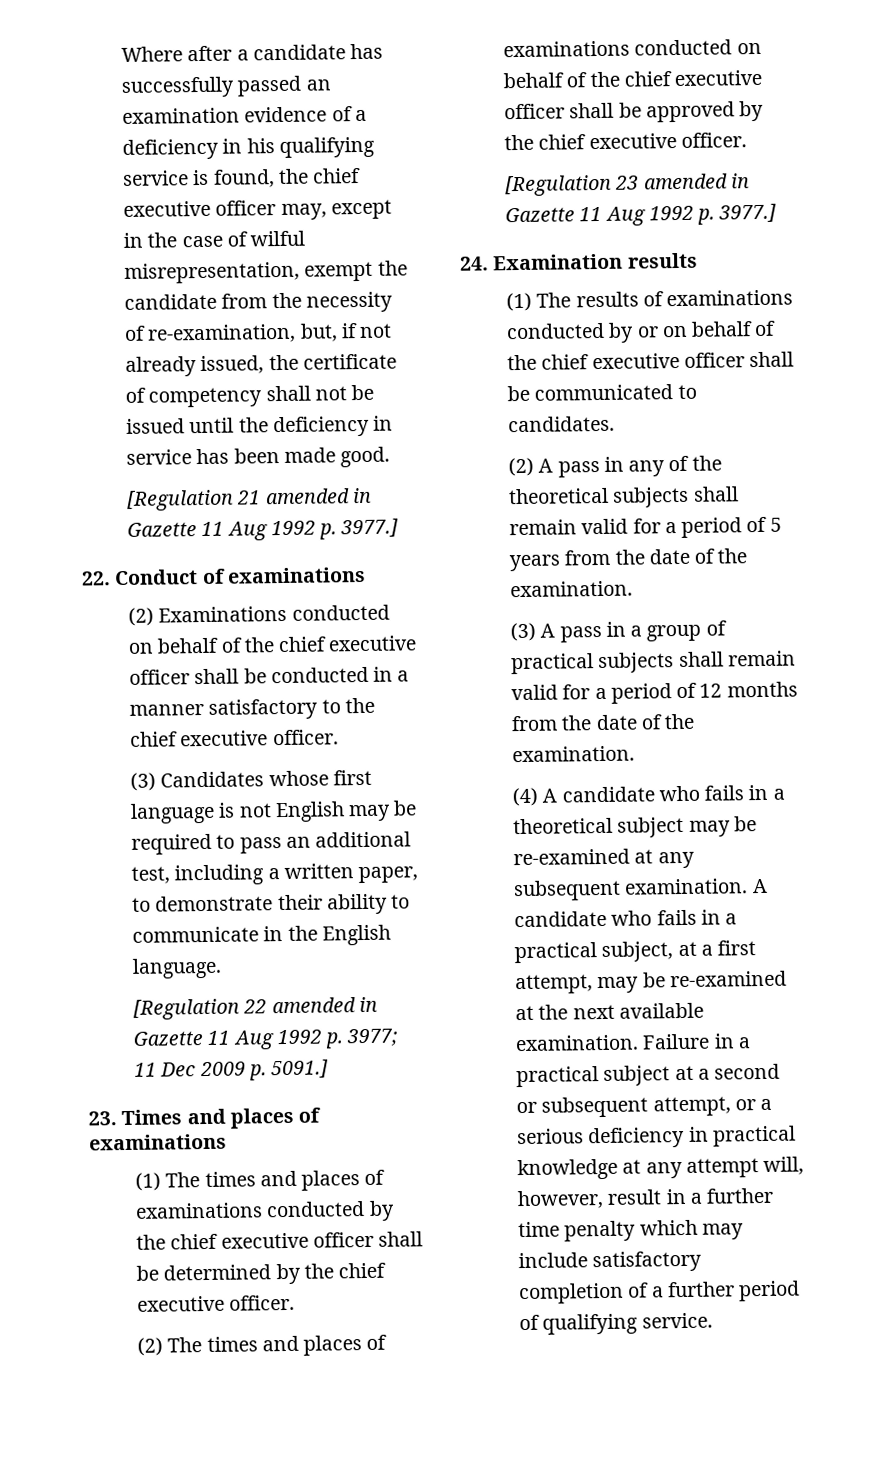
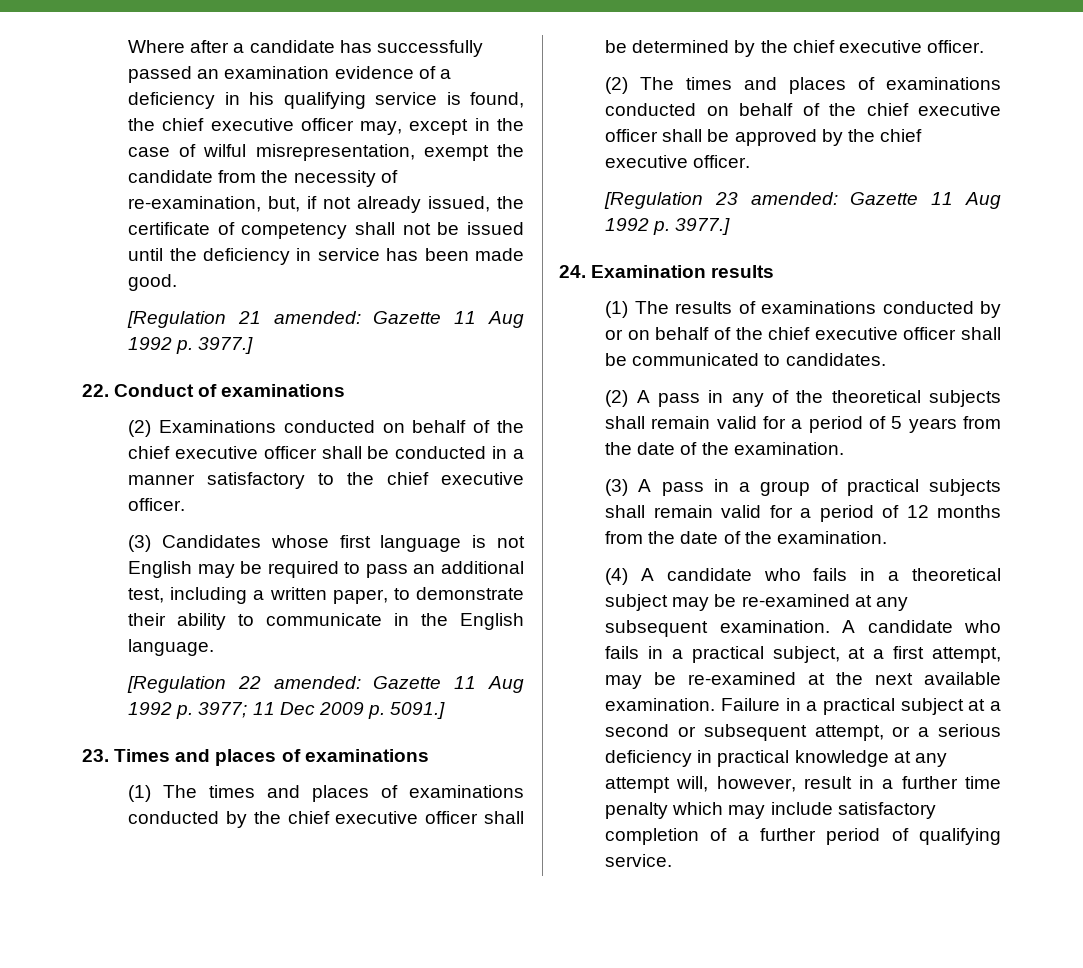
- [Regulation 21 amended in Gazette 11 Aug 1992 p. 3977.]
+ [Regulation 21 amended: Gazette 11 Aug 1992 p. 3977.]
- [Regulation 22 amended in Gazette 11 Aug 1992 p. 3977; 11 Dec 2009 p. 5091.]
+ [Regulation 22 amended: Gazette 11 Aug 1992 p. 3977; 11 Dec 2009 p. 5091.]
- [Regulation 23 amended in Gazette 11 Aug 1992 p. 3977.]
+ [Regulation 23 amended: Gazette 11 Aug 1992 p. 3977.]

